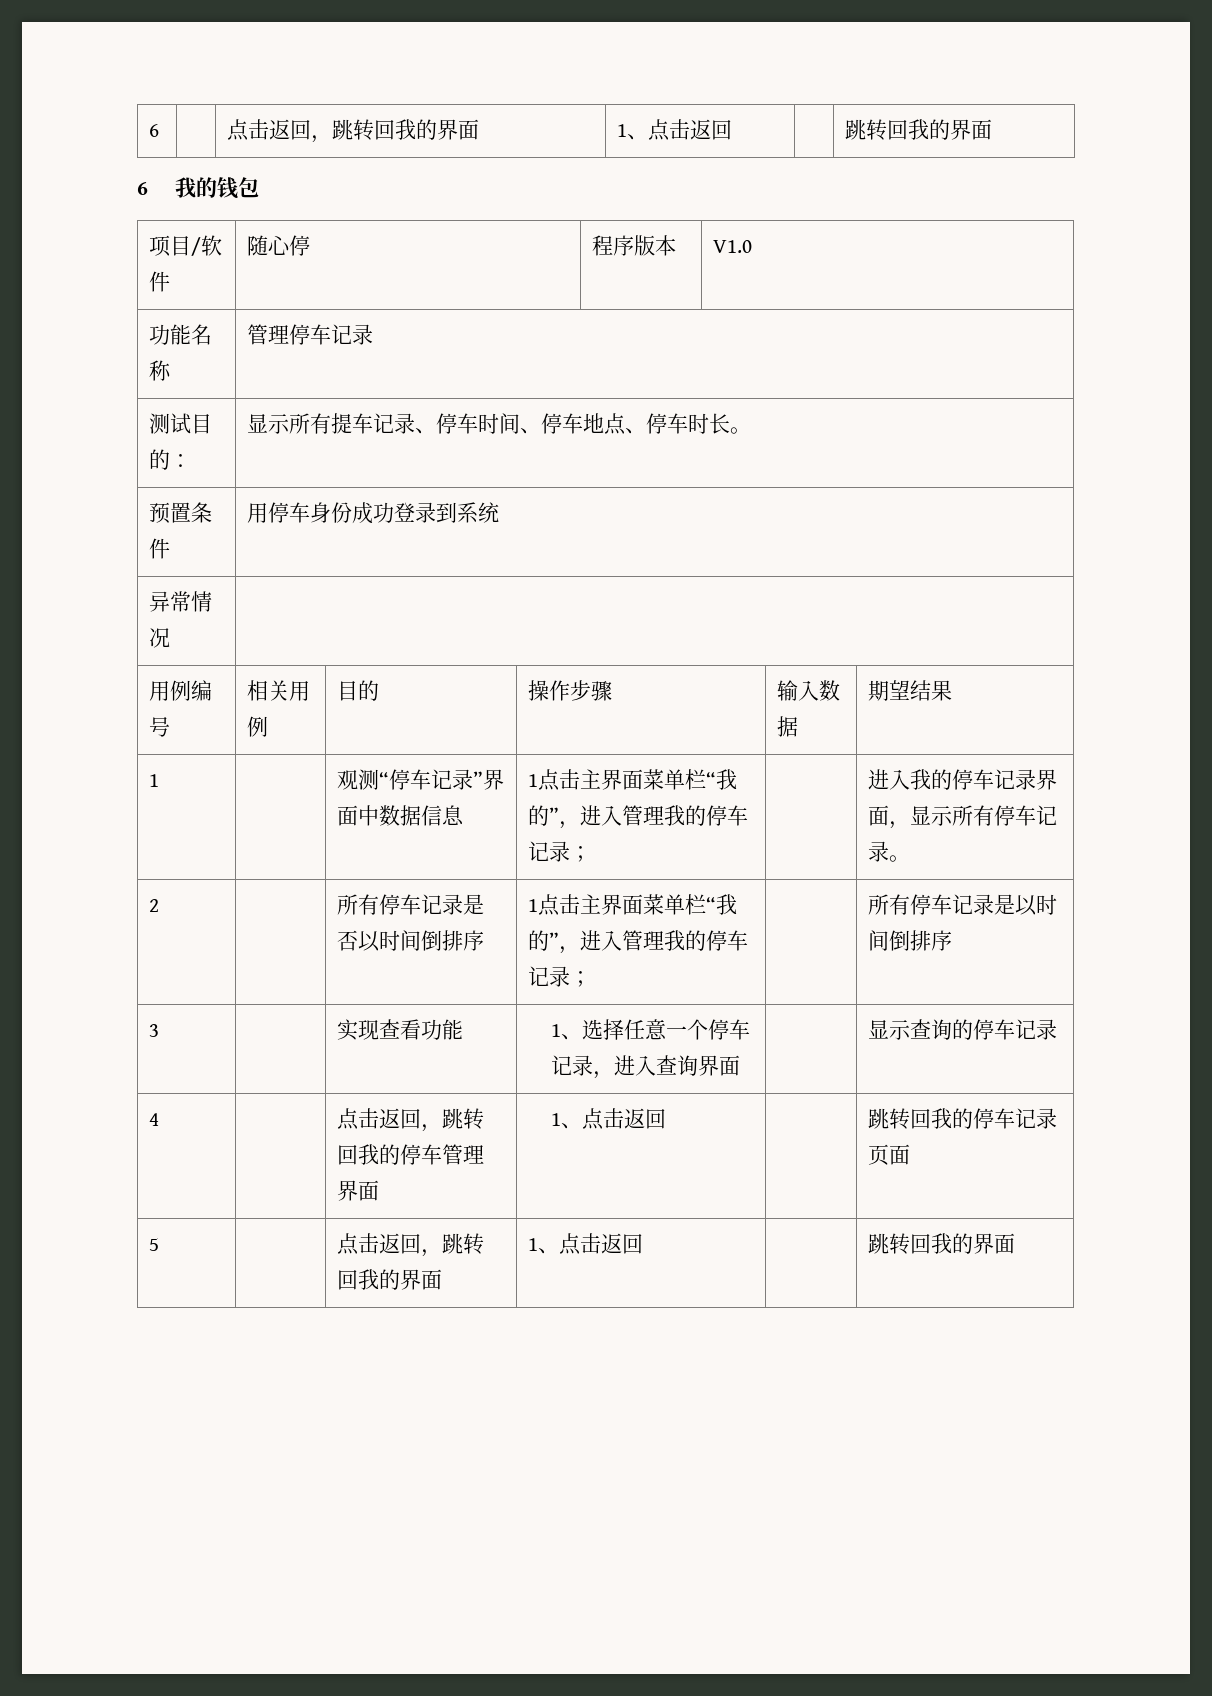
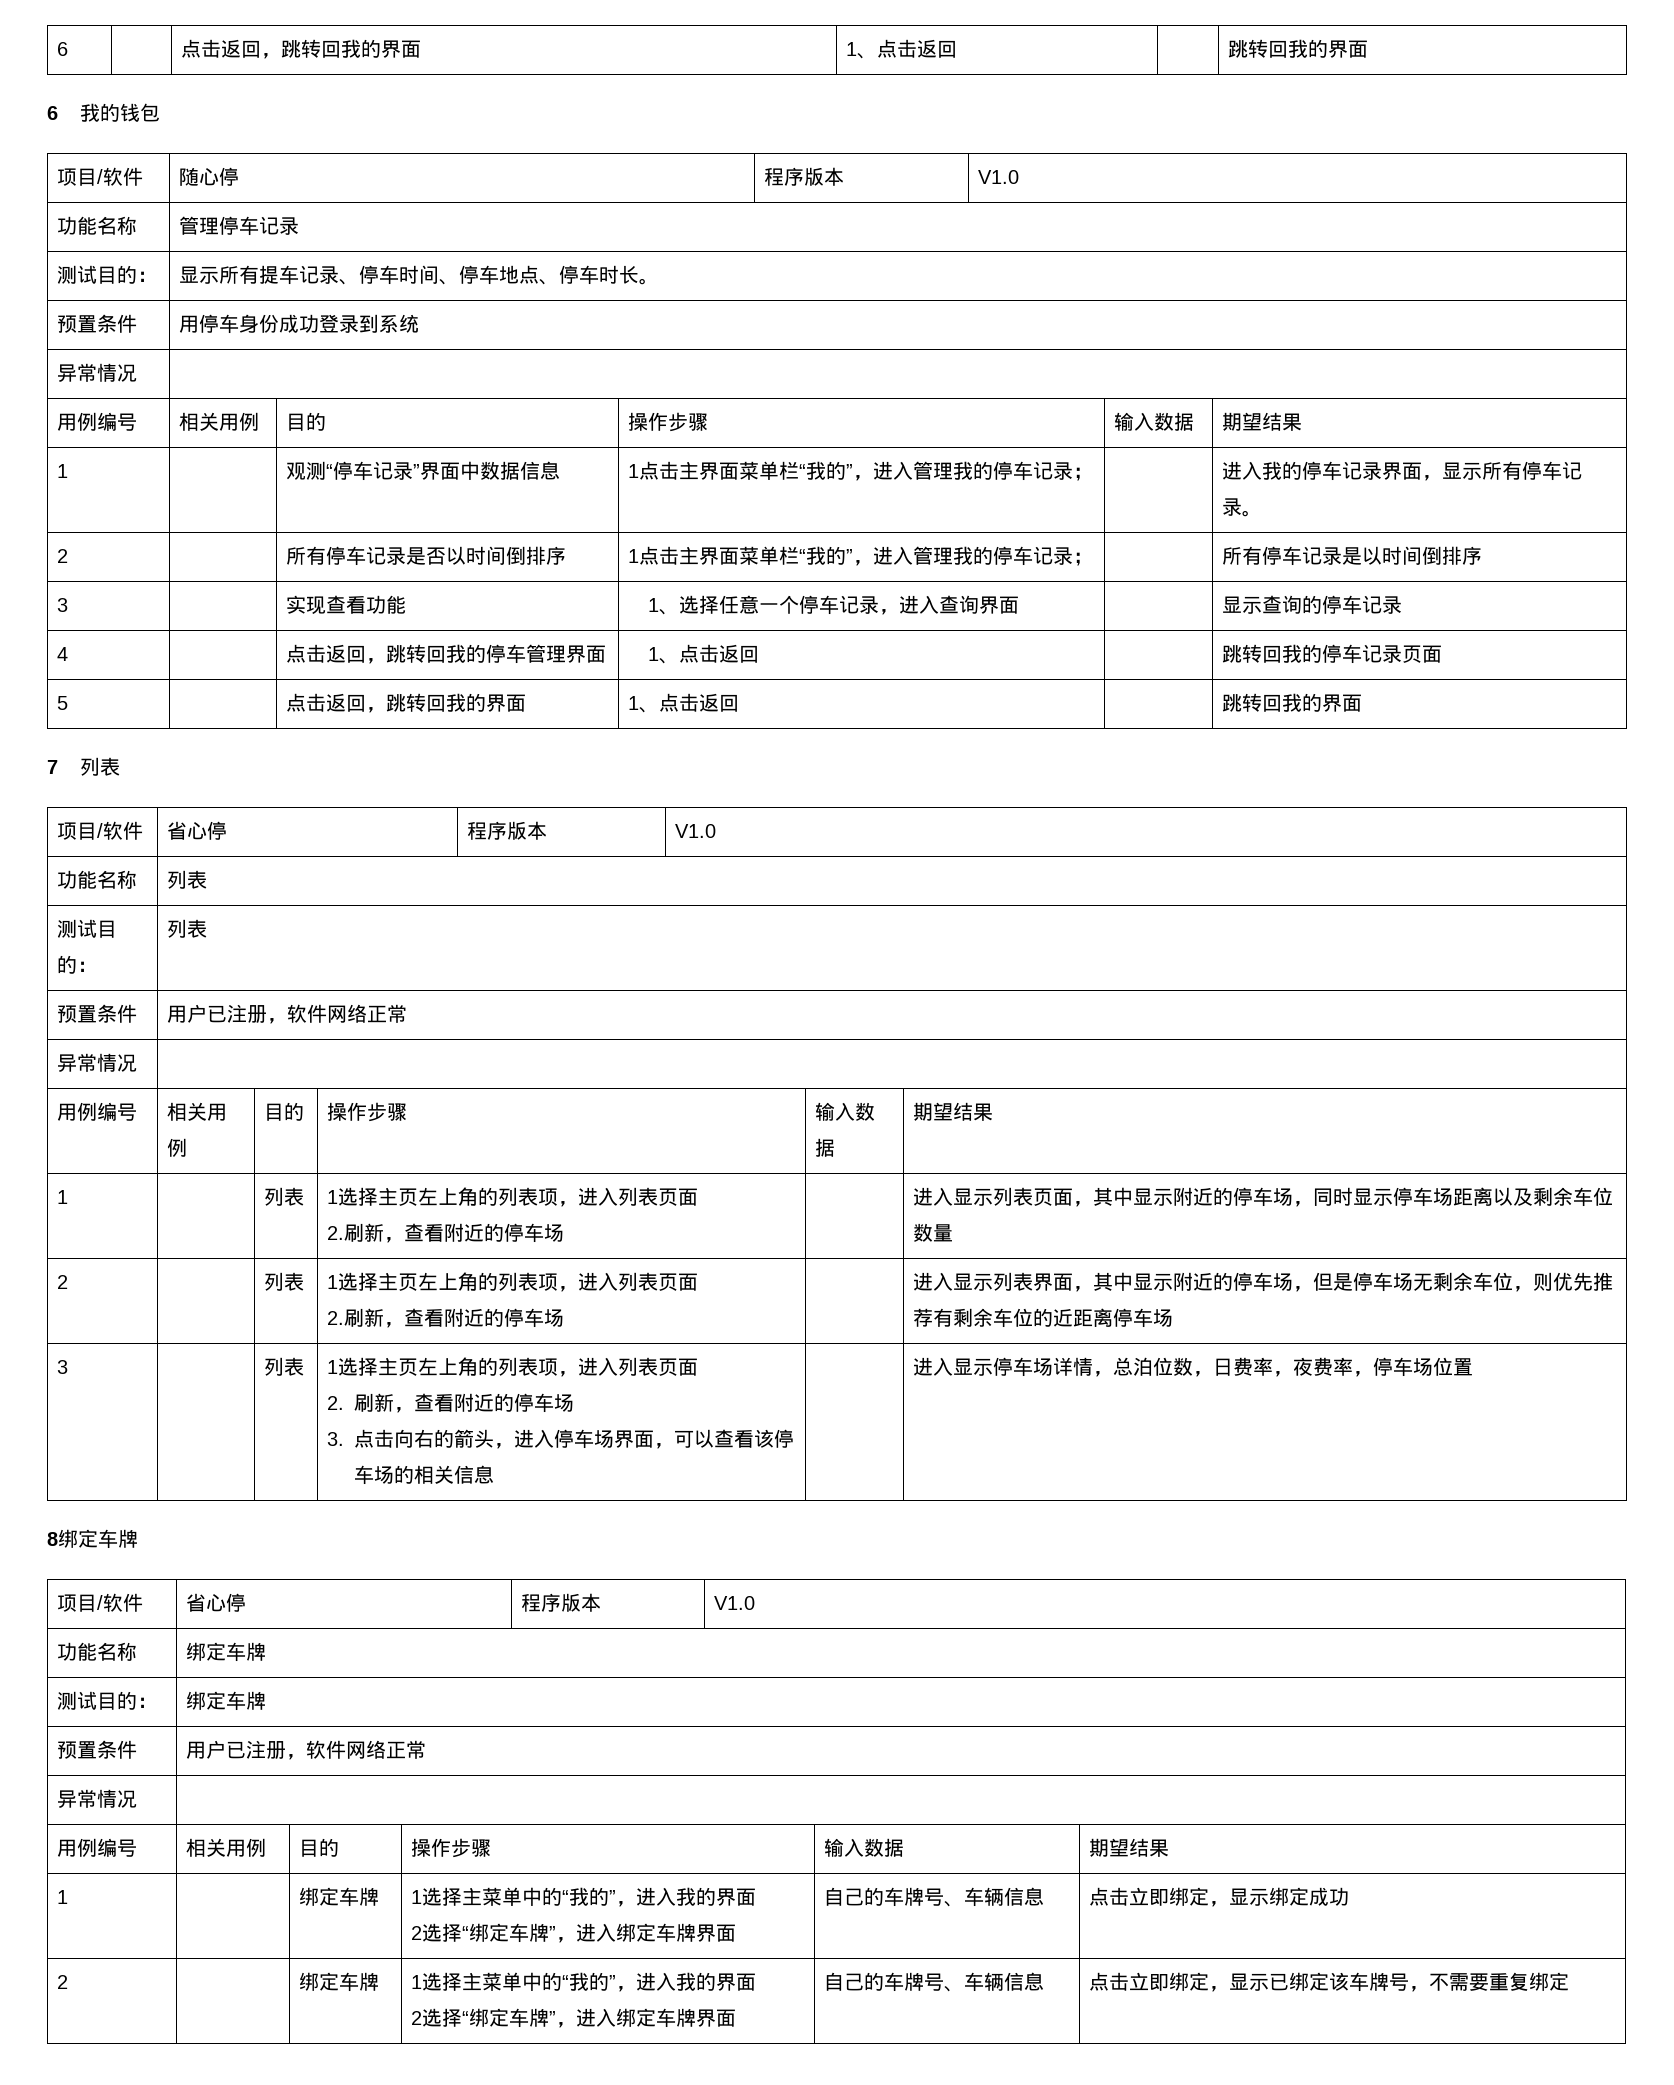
+ 7列表
+ 项目/软件 | 省心停 | 程序版本 | V1.0
+ 功能名称 | 列表
+ 测试目的： | 列表
+ 预置条件 | 用户已注册，软件网络正常
+ 异常情况 |
+ 用例编号 | 相关用例 | 目的 | 操作步骤 | 输入数据 | 期望结果
+ 1 | | 列表 | 1选择主页左上角的列表项，进入列表页面
+ 2.刷新，查看附近的停车场 | | 进入显示列表页面，其中显示附近的停车场，同时显示停车场距离以及剩余车位数量
+ 2 | | 列表 | 1选择主页左上角的列表项，进入列表页面
+ 2.刷新，查看附近的停车场 | | 进入显示列表界面，其中显示附近的停车场，但是停车场无剩余车位，则优先推荐有剩余车位的近距离停车场
+ 3 | | 列表 | 1选择主页左上角的列表项，进入列表页面
+ 2.刷新，查看附近的停车场
+ 3.点击向右的箭头，进入停车场界面，可以查看该停车场的相关信息 | | 进入显示停车场详情，总泊位数，日费率，夜费率，停车场位置
+ 8绑定车牌
+ 项目/软件 | 省心停 | 程序版本 | V1.0
+ 功能名称 | 绑定车牌
+ 测试目的： | 绑定车牌
+ 预置条件 | 用户已注册，软件网络正常
+ 异常情况 |
+ 用例编号 | 相关用例 | 目的 | 操作步骤 | 输入数据 | 期望结果
+ 1 | | 绑定车牌 | 1选择主菜单中的“我的”，进入我的界面
+ 2选择“绑定车牌”，进入绑定车牌界面 | 自己的车牌号、车辆信息 | 点击立即绑定，显示绑定成功
+ 2 | | 绑定车牌 | 1选择主菜单中的“我的”，进入我的界面
+ 2选择“绑定车牌”，进入绑定车牌界面 | 自己的车牌号、车辆信息 | 点击立即绑定，显示已绑定该车牌号，不需要重复绑定

